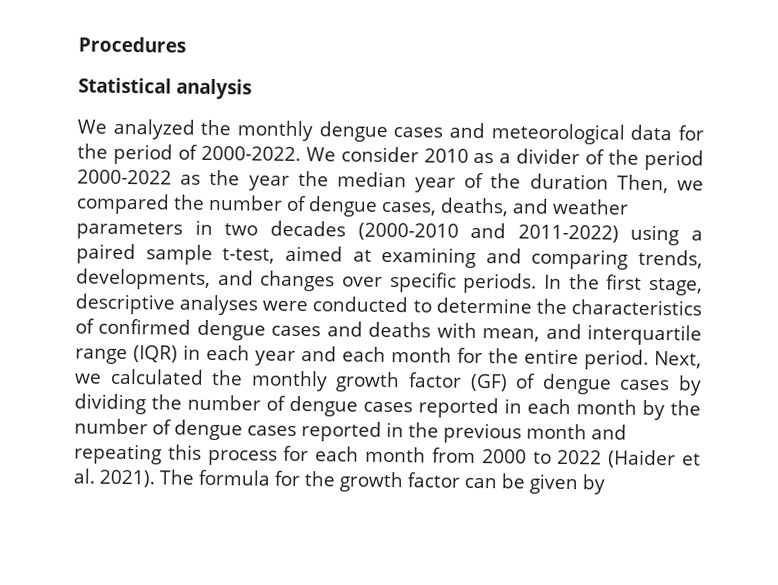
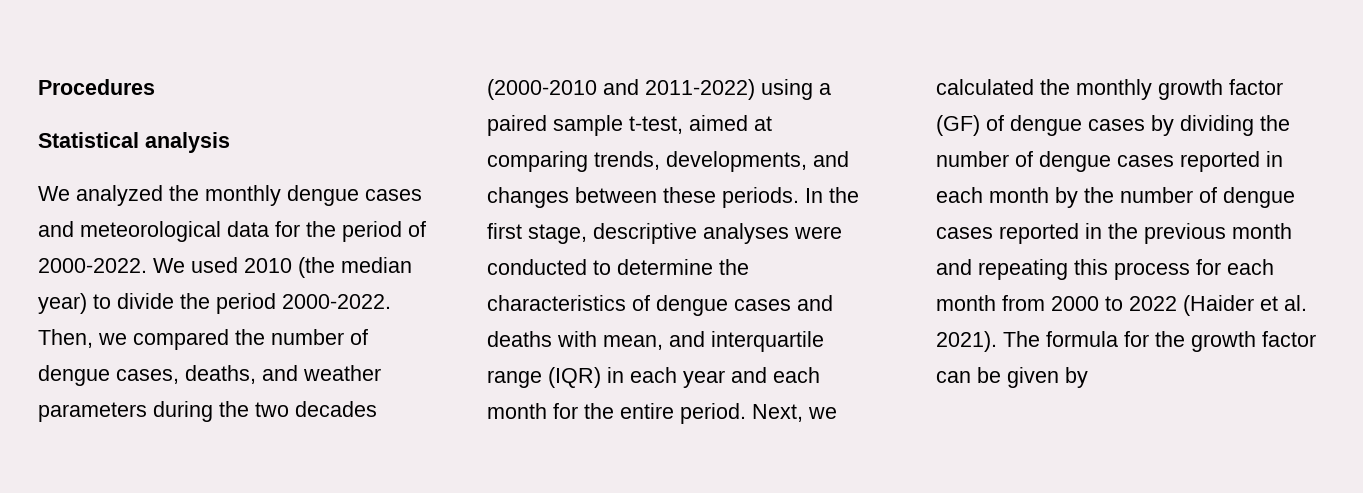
- We consider 2010 as a divider of the period 2000-2022 as the year the median year of the duration Then, we compared the number of dengue cases, deaths, and weather parameters in two decades (2000-2010 and 2011-2022) using a paired sample t-test, aimed at examining and comparing trends, developments, and changes over specific periods.
+ We used 2010 (the median year) to divide the period 2000-2022. Then, we compared the number of dengue cases, deaths, and weather parameters during the two decades (2000-2010 and 2011-2022) using a paired sample t-test, aimed at comparing trends, developments, and changes between these periods.
- In the first stage, descriptive analyses were conducted to determine the characteristics of confirmed dengue cases and deaths with mean, and interquartile range (IQR) in each year and each month for the entire period.
+ In the first stage, descriptive analyses were conducted to determine the characteristics of dengue cases and deaths with mean, and interquartile range (IQR) in each year and each month for the entire period.

